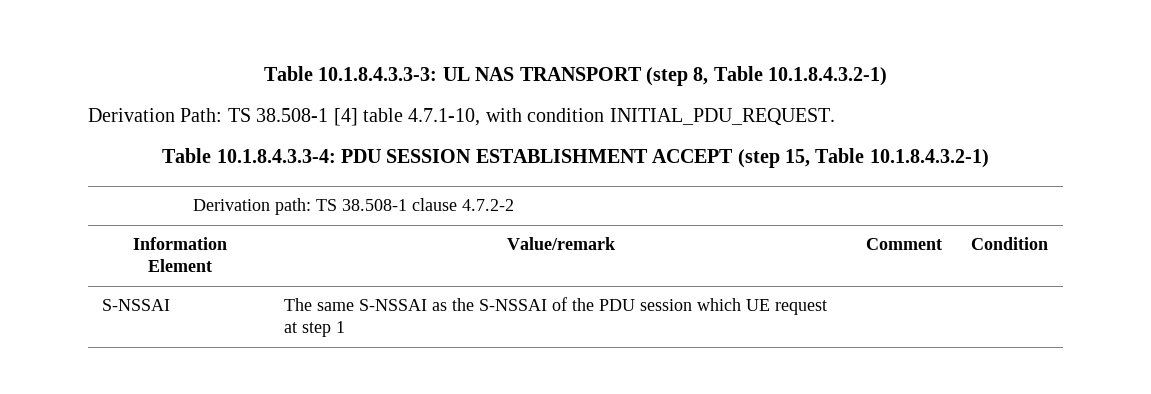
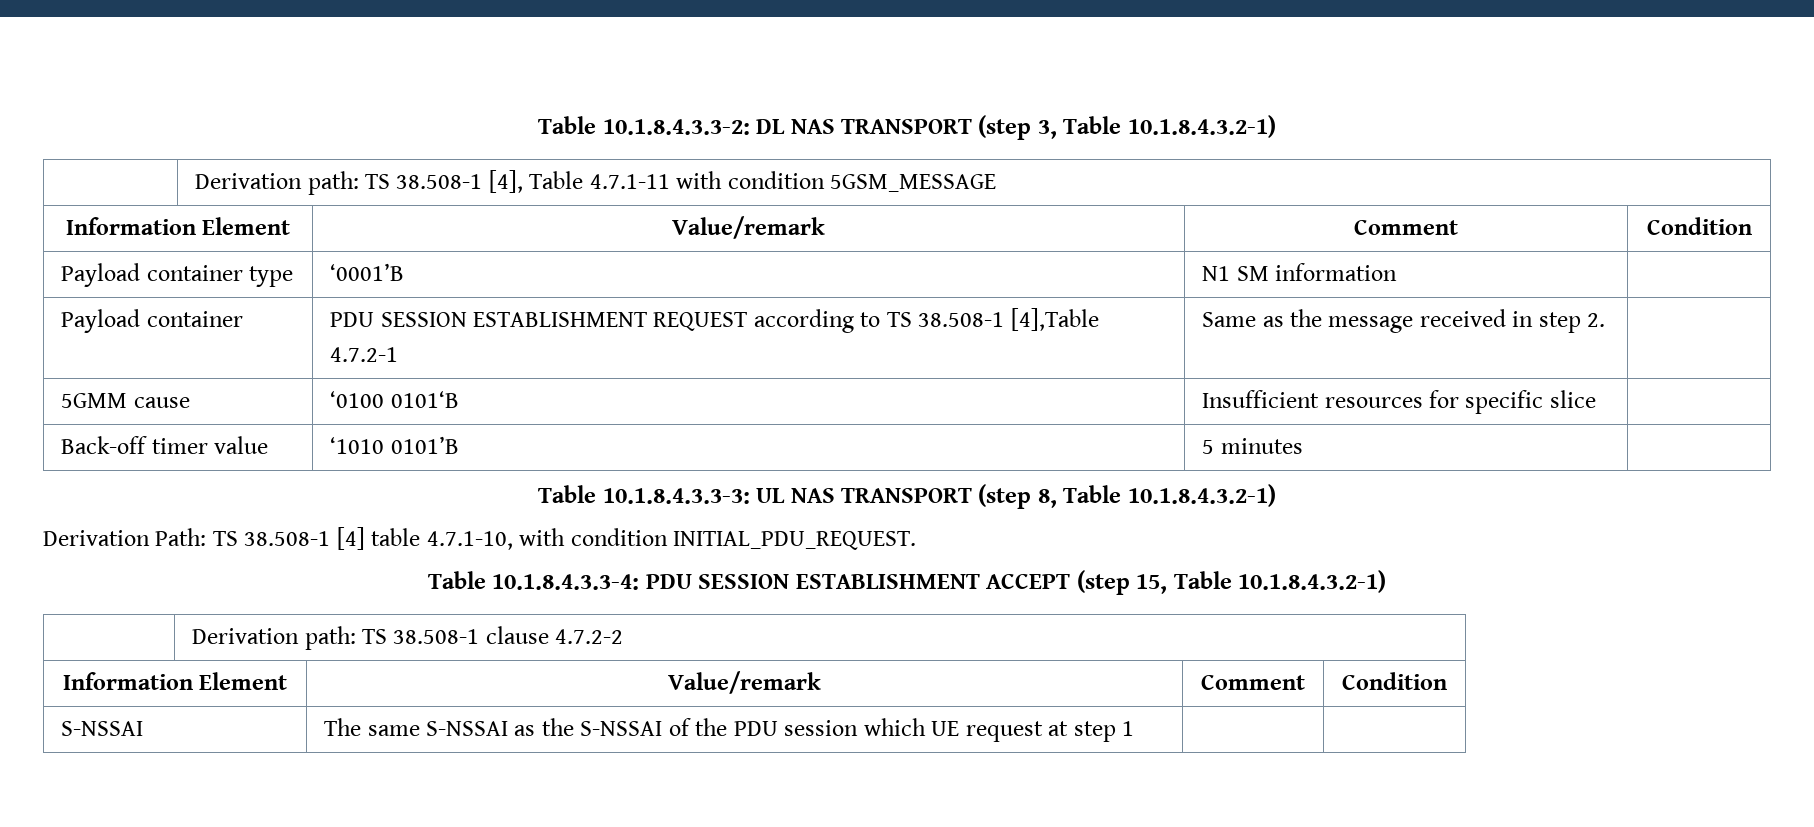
+ Table 10.1.8.4.3.3-2: DL NAS TRANSPORT (step 3, Table 10.1.8.4.3.2-1)
+ | Derivation path: TS 38.508-1 [4], Table 4.7.1-11 with condition 5GSM_MESSAGE
+ Information Element | Value/remark | Comment | Condition
+ Payload container type | ‘0001’B | N1 SM information |
+ Payload container | PDU SESSION ESTABLISHMENT REQUEST according to TS 38.508-1 [4],Table 4.7.2-1 | Same as the message received in step 2. |
+ 5GMM cause | ‘0100 0101‘B | Insufficient resources for specific slice |
+ Back-off timer value | ‘1010 0101’B | 5 minutes |

